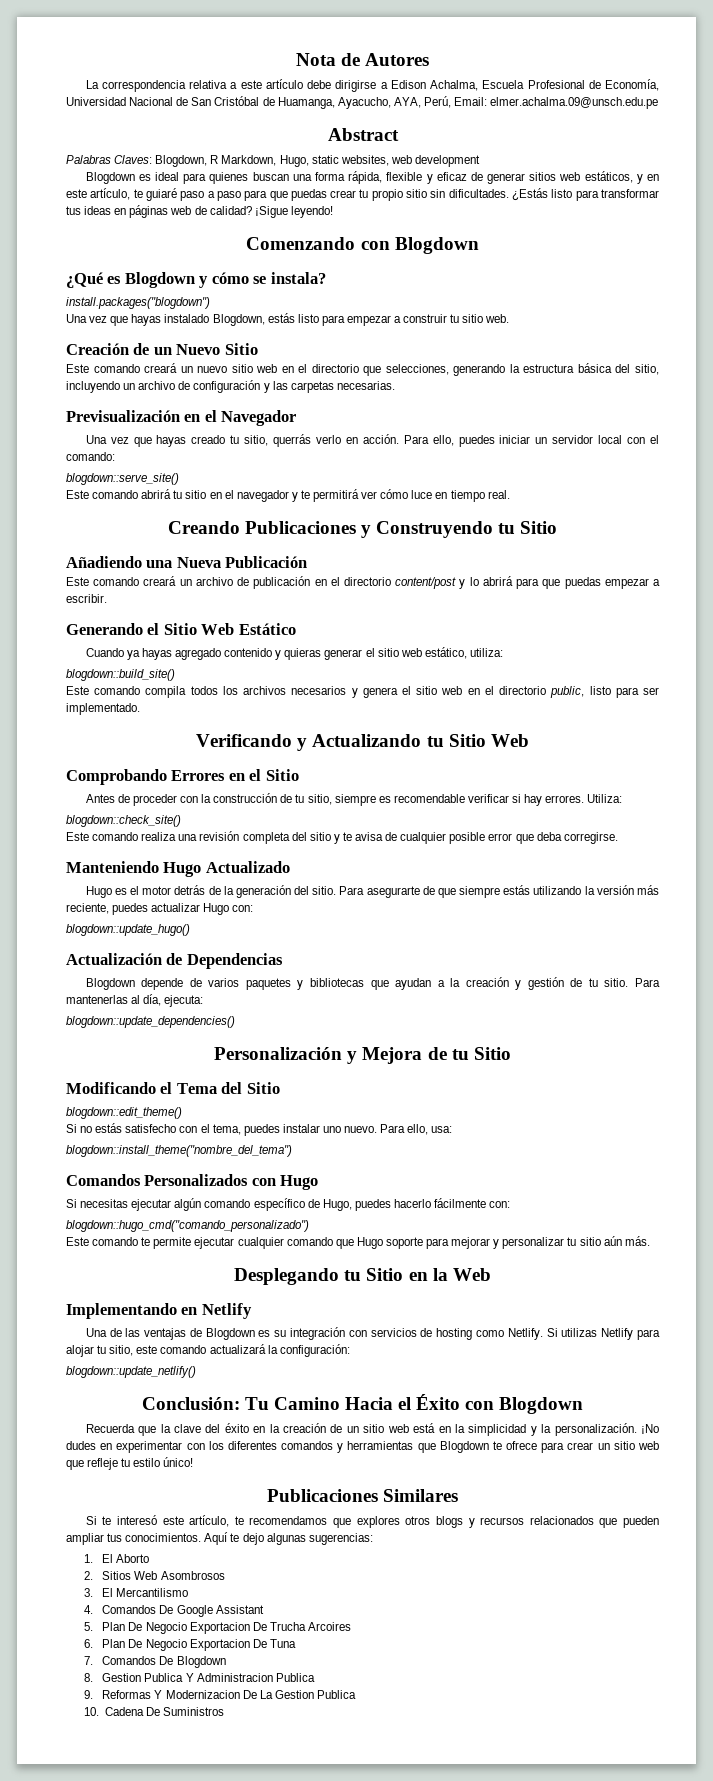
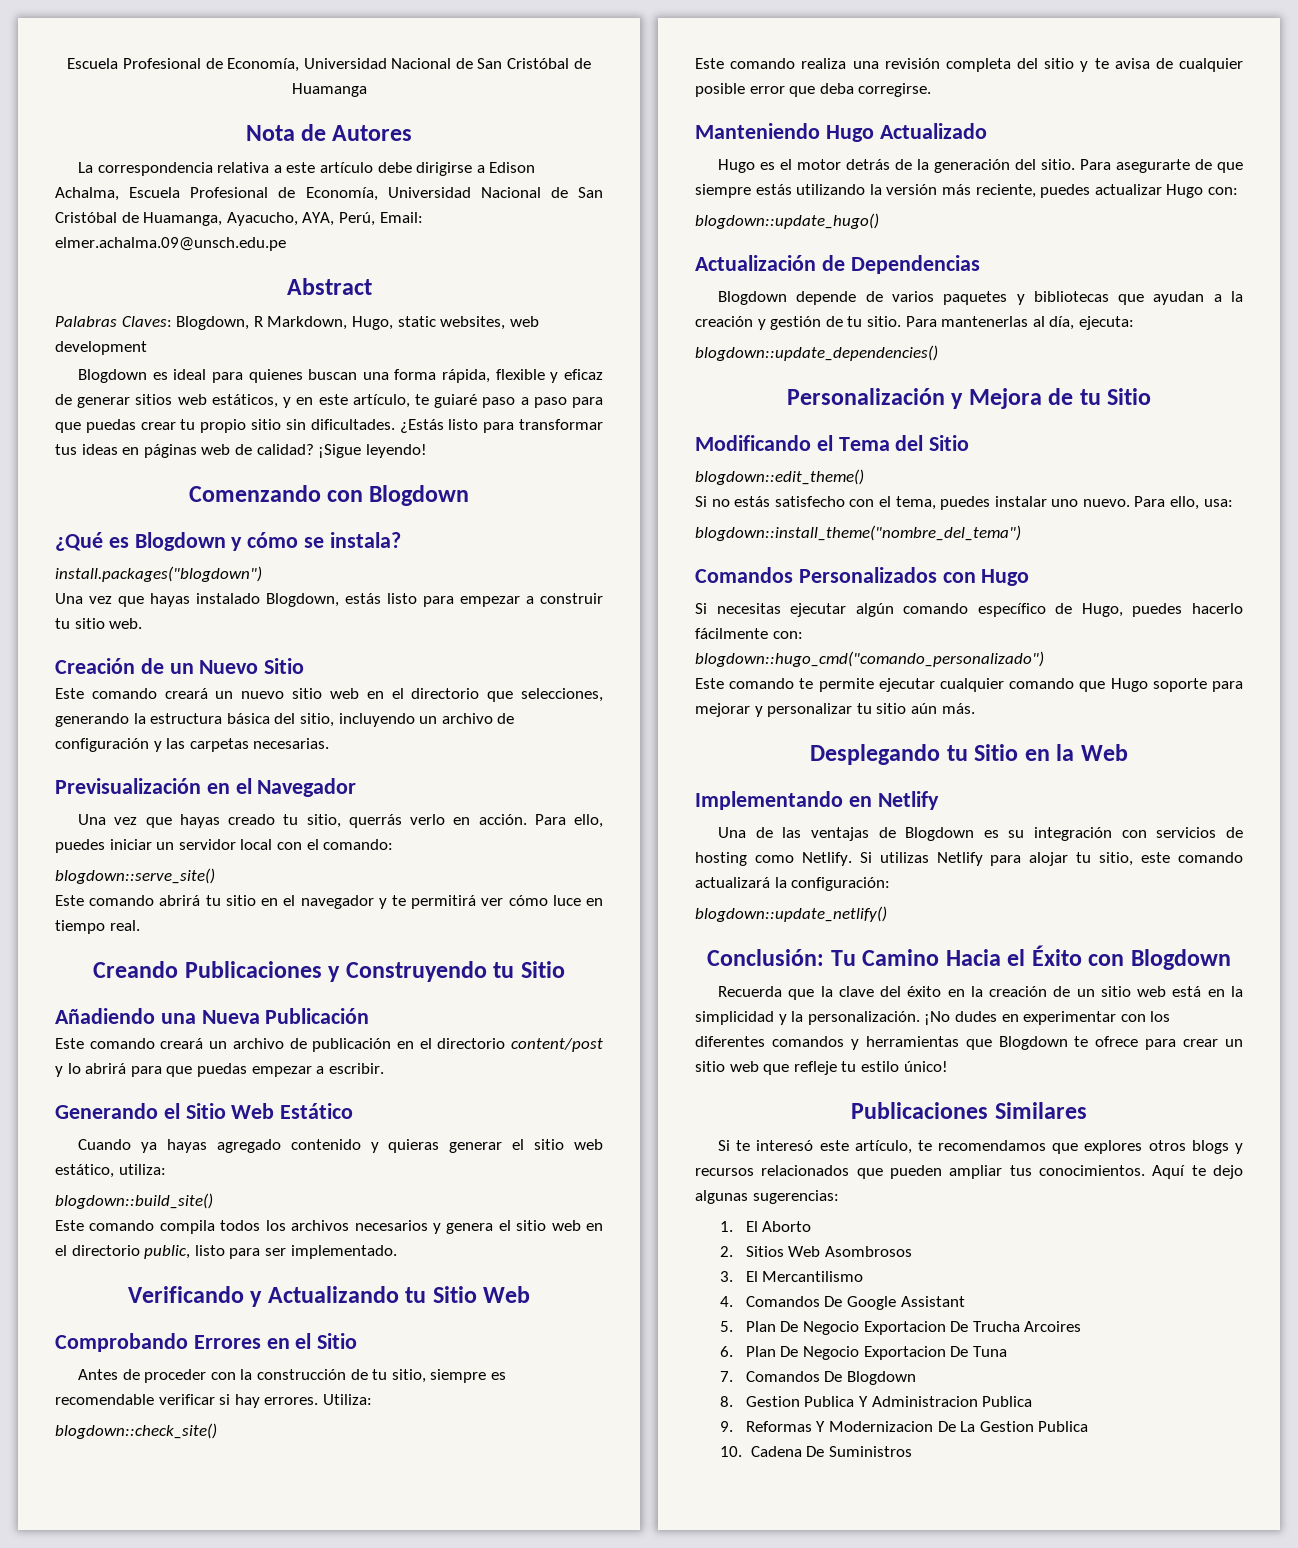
+ Escuela Profesional de Economía, Universidad Nacional de San Cristóbal de Huamanga

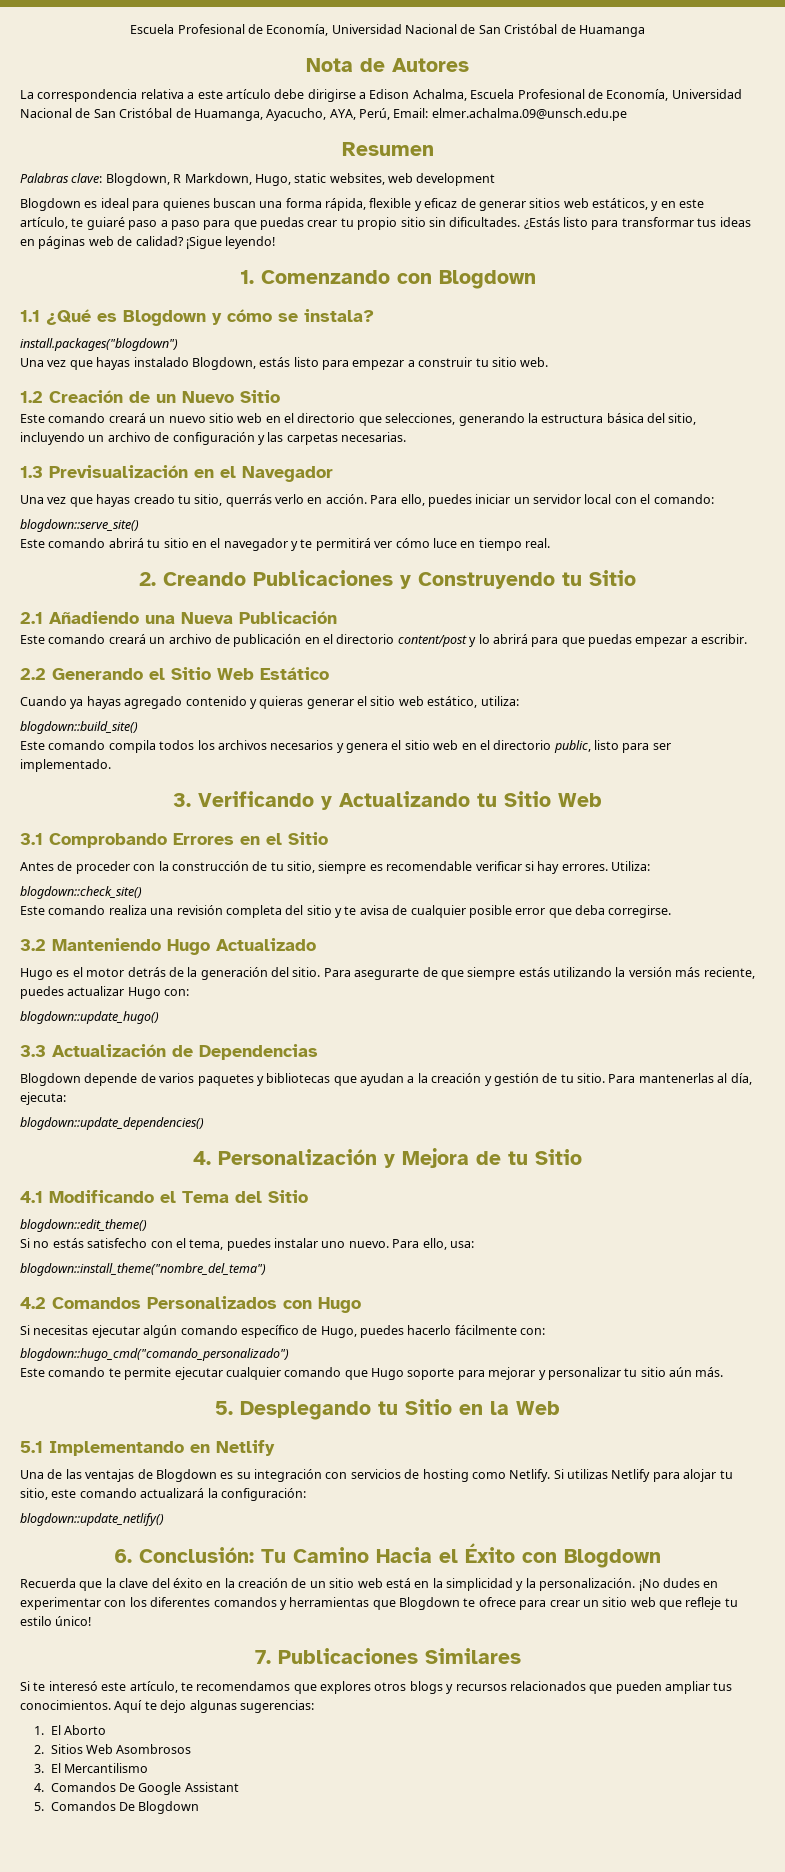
- Abstract
+ Resumen
- Palabras Claves: Blogdown, R Markdown, Hugo, static websites, web development
+ Palabras clave: Blogdown, R Markdown, Hugo, static websites, web development
- Comenzando con Blogdown
+ 1. Comenzando con Blogdown
- ¿Qué es Blogdown y cómo se instala?
+ 1.1 ¿Qué es Blogdown y cómo se instala?
- Creación de un Nuevo Sitio
+ 1.2 Creación de un Nuevo Sitio
- Previsualización en el Navegador
+ 1.3 Previsualización en el Navegador
- Creando Publicaciones y Construyendo tu Sitio
+ 2. Creando Publicaciones y Construyendo tu Sitio
- Añadiendo una Nueva Publicación
+ 2.1 Añadiendo una Nueva Publicación
- Generando el Sitio Web Estático
+ 2.2 Generando el Sitio Web Estático
- Verificando y Actualizando tu Sitio Web
+ 3. Verificando y Actualizando tu Sitio Web
- Comprobando Errores en el Sitio
+ 3.1 Comprobando Errores en el Sitio
- Manteniendo Hugo Actualizado
+ 3.2 Manteniendo Hugo Actualizado
- Actualización de Dependencias
+ 3.3 Actualización de Dependencias
- Personalización y Mejora de tu Sitio
+ 4. Personalización y Mejora de tu Sitio
- Modificando el Tema del Sitio
+ 4.1 Modificando el Tema del Sitio
- Comandos Personalizados con Hugo
+ 4.2 Comandos Personalizados con Hugo
- Desplegando tu Sitio en la Web
+ 5. Desplegando tu Sitio en la Web
- Implementando en Netlify
+ 5.1 Implementando en Netlify
- Conclusión: Tu Camino Hacia el Éxito con Blogdown
+ 6. Conclusión: Tu Camino Hacia el Éxito con Blogdown
- Publicaciones Similares
+ 7. Publicaciones Similares
- 5. Plan De Negocio Exportacion De Trucha Arcoires
- 6. Plan De Negocio Exportacion De Tuna
- 7. Comandos De Blogdown
- 8. Gestion Publica Y Administracion Publica
- 9. Reformas Y Modernizacion De La Gestion Publica
- 10. Cadena De Suministros
+ 5. Comandos De Blogdown

